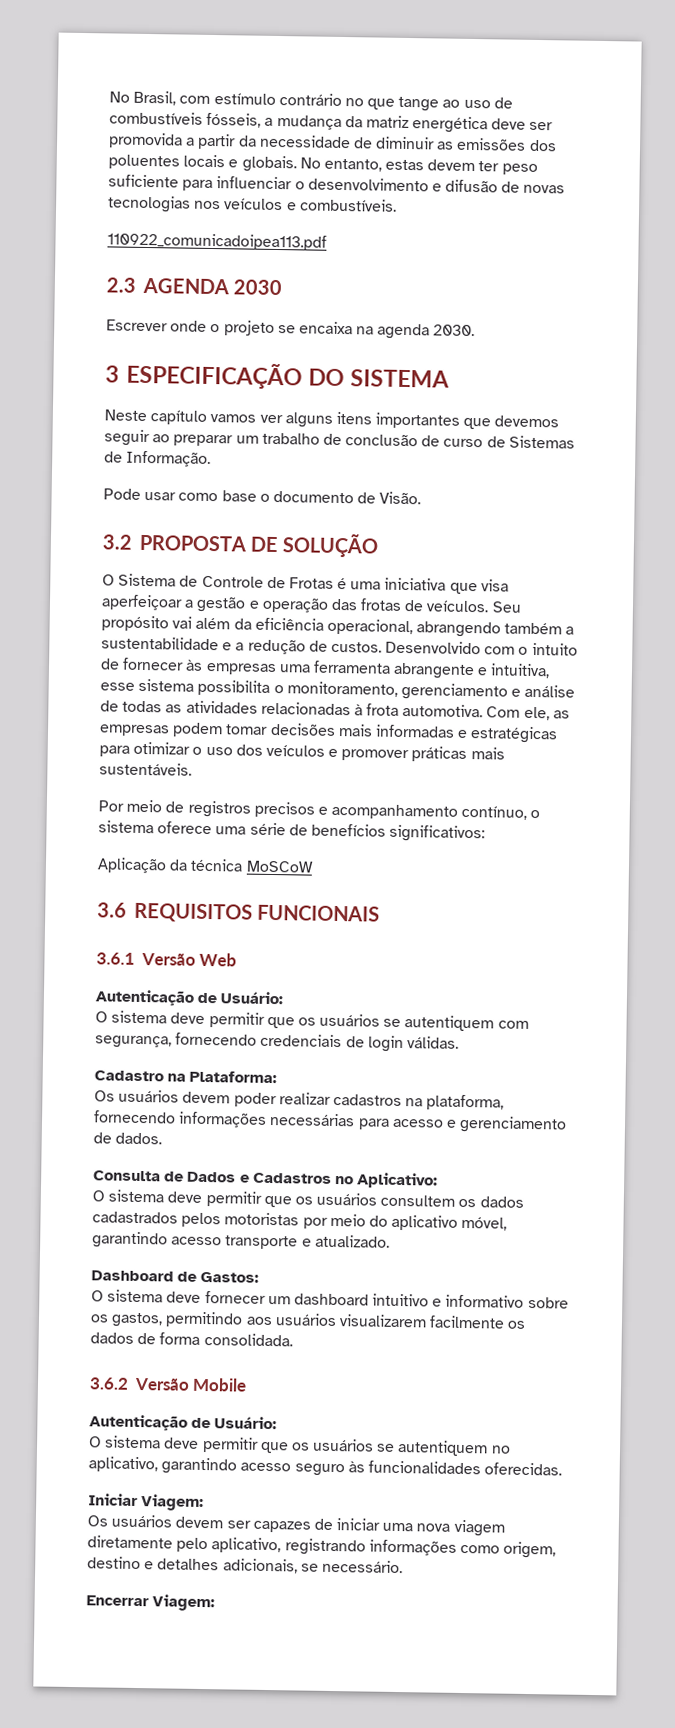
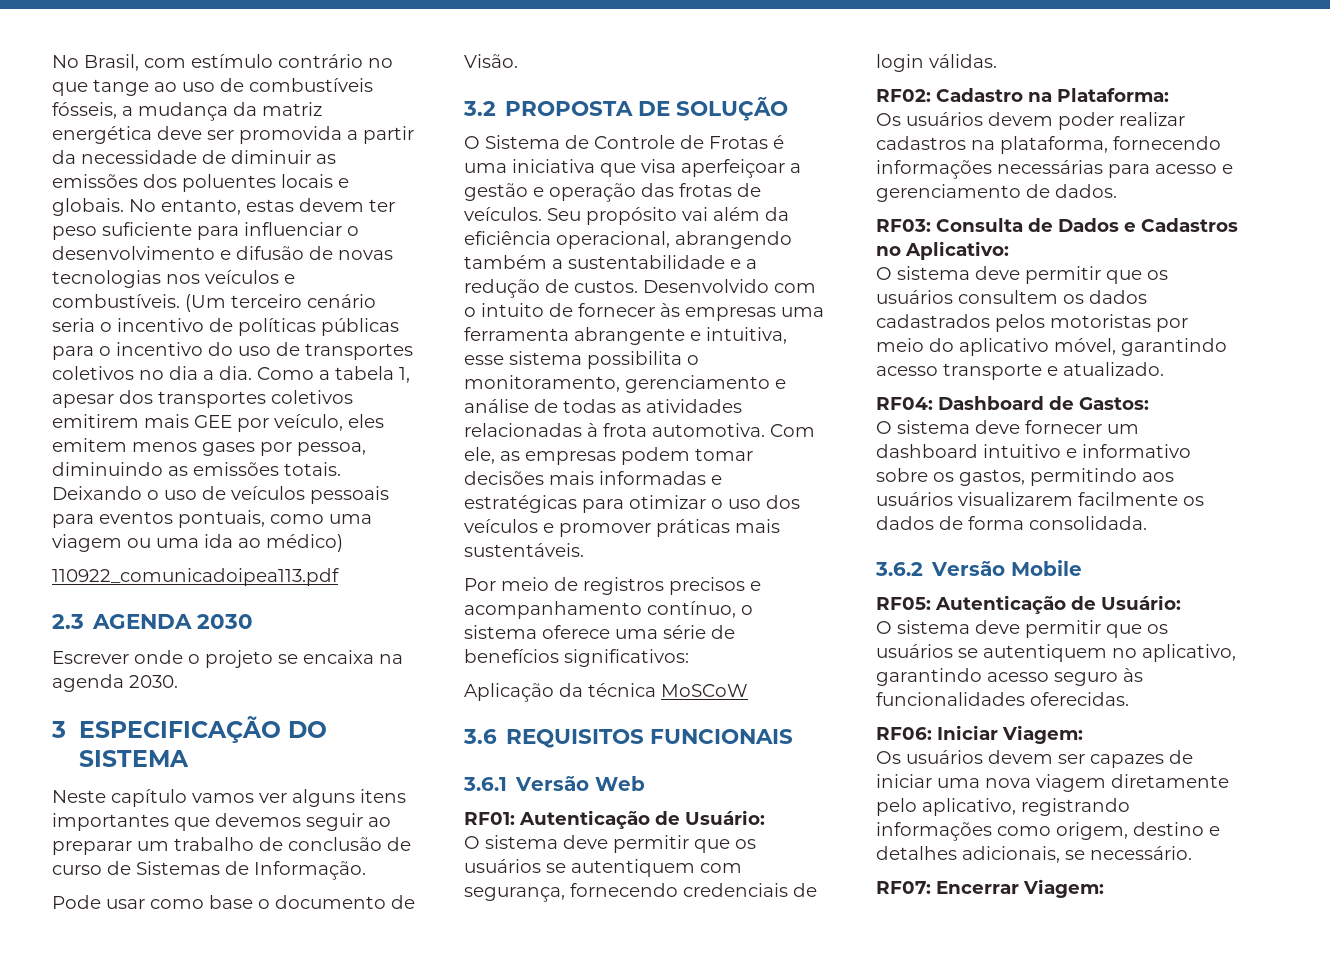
+ (Um terceiro cenário seria o incentivo de políticas públicas para o incentivo do uso de transportes coletivos no dia a dia. Como a tabela 1, apesar dos transportes coletivos emitirem mais GEE por veículo, eles emitem menos gases por pessoa, diminuindo as emissões totais. Deixando o uso de veículos pessoais para eventos pontuais, como uma viagem ou uma ida ao médico)
  3.6.1 Versão Web
- Autenticação de Usuário:
+ RF01: Autenticação de Usuário:
- Cadastro na Plataforma:
+ RF02: Cadastro na Plataforma:
- Consulta de Dados e Cadastros no Aplicativo:
+ RF03: Consulta de Dados e Cadastros no Aplicativo:
- Dashboard de Gastos:
+ RF04: Dashboard de Gastos:
  3.6.2 Versão Mobile
- Autenticação de Usuário:
+ RF05: Autenticação de Usuário:
- Iniciar Viagem:
+ RF06: Iniciar Viagem:
- Encerrar Viagem:
+ RF07: Encerrar Viagem:

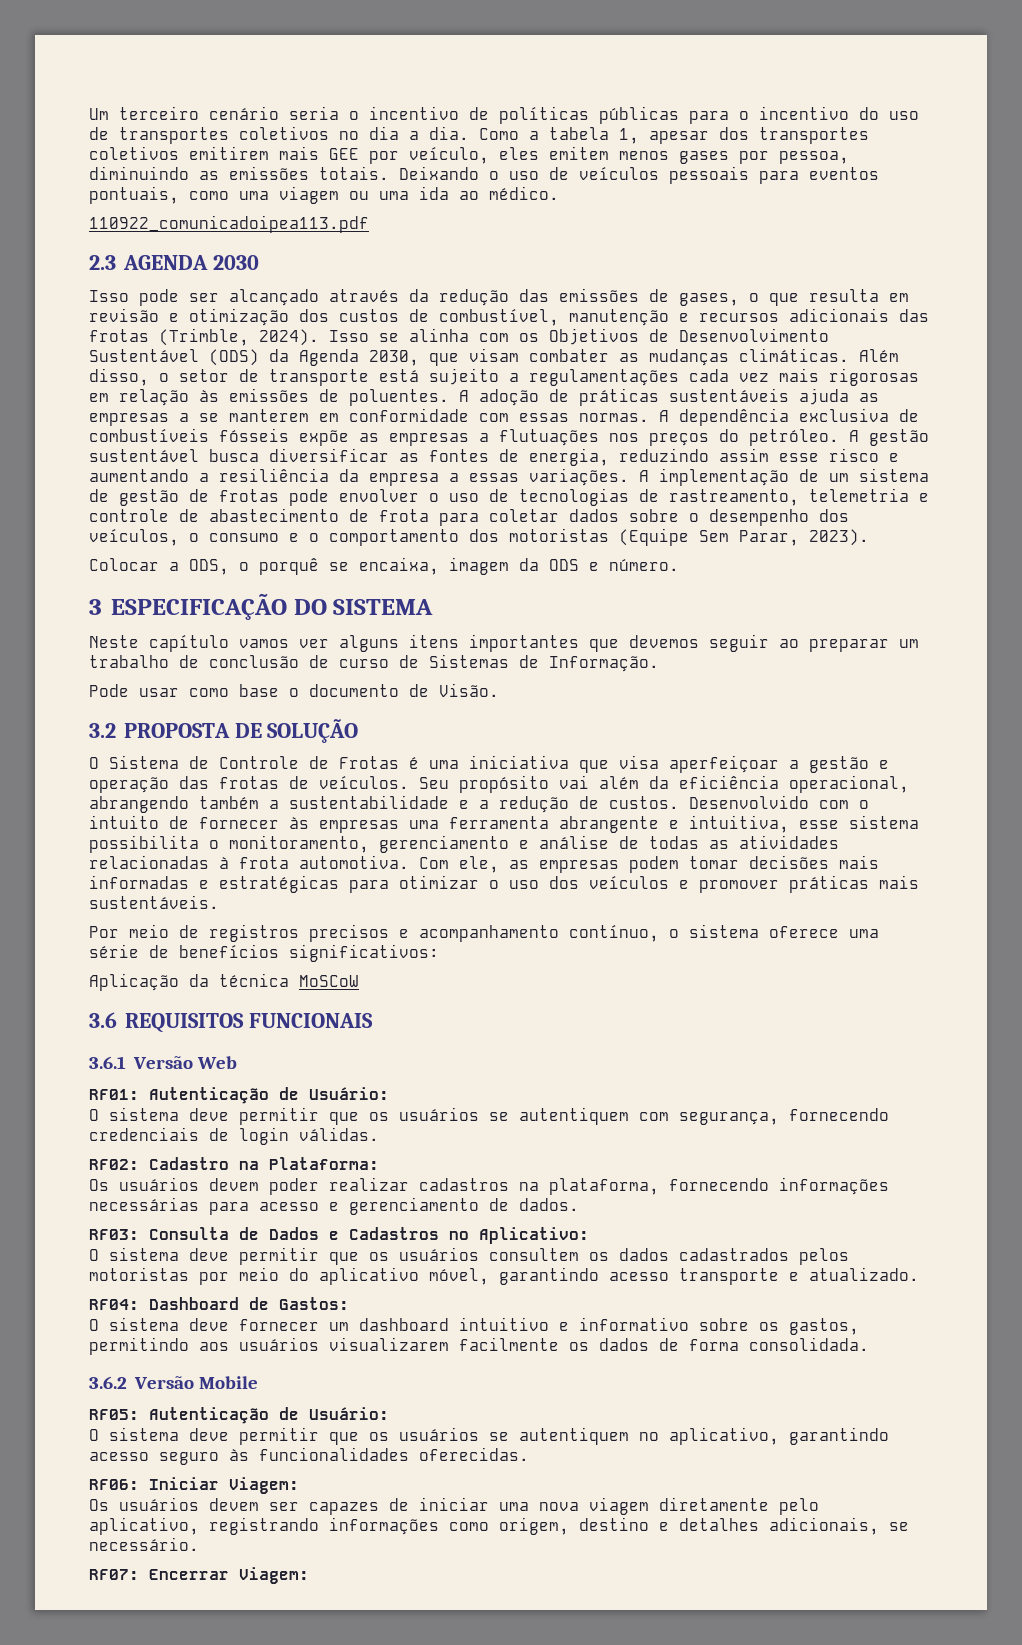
- No Brasil, com estímulo contrário no que tange ao uso de combustíveis fósseis, a mudança da matriz energética deve ser promovida a partir da necessidade de diminuir as emissões dos poluentes locais e globais. No entanto, estas devem ter peso suficiente para influenciar o desenvolvimento e difusão de novas tecnologias nos veículos e combustíveis. (Um terceiro cenário seria o incentivo de políticas públicas para o incentivo do uso de transportes coletivos no dia a dia.
+ Um terceiro cenário seria o incentivo de políticas públicas para o incentivo do uso de transportes coletivos no dia a dia.
- Deixando o uso de veículos pessoais para eventos pontuais, como uma viagem ou uma ida ao médico)
+ Deixando o uso de veículos pessoais para eventos pontuais, como uma viagem ou uma ida ao médico.
- Escrever onde o projeto se encaixa na agenda 2030.
+ Isso pode ser alcançado através da redução das emissões de gases, o que resulta em revisão e otimização dos custos de combustível, manutenção e recursos adicionais das frotas (Trimble, 2024). Isso se alinha com os Objetivos de Desenvolvimento Sustentável (ODS) da Agenda 2030, que visam combater as mudanças climáticas. Além disso, o setor de transporte está sujeito a regulamentações cada vez mais rigorosas em relação às emissões de poluentes. A adoção de práticas sustentáveis ajuda as empresas a se manterem em conformidade com essas normas. A dependência exclusiva de combustíveis fósseis expõe as empresas a flutuações nos preços do petróleo. A gestão sustentável busca diversificar as fontes de energia, reduzindo assim esse risco e aumentando a resiliência da empresa a essas variações. A implementação de um sistema de gestão de frotas pode envolver o uso de tecnologias de rastreamento, telemetria e controle de abastecimento de frota para coletar dados sobre o desempenho dos veículos, o consumo e o comportamento dos motoristas (Equipe Sem Parar, 2023).
+ Colocar a ODS, o porquê se encaixa, imagem da ODS e número.

